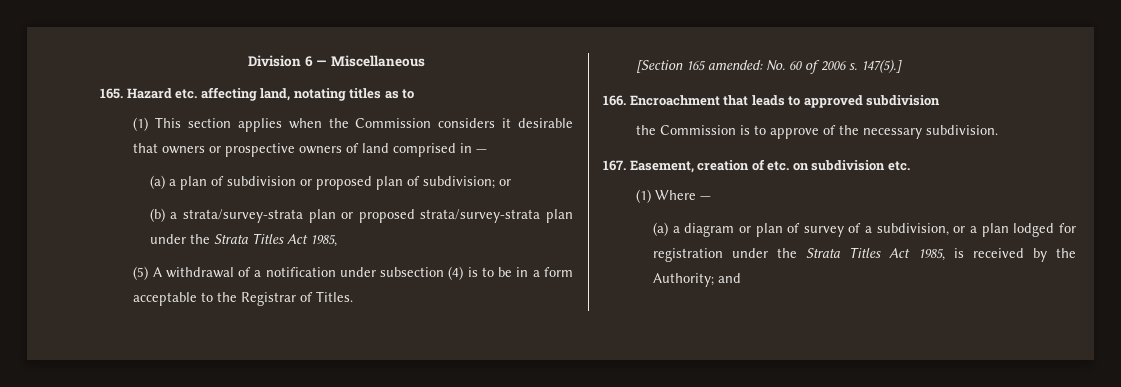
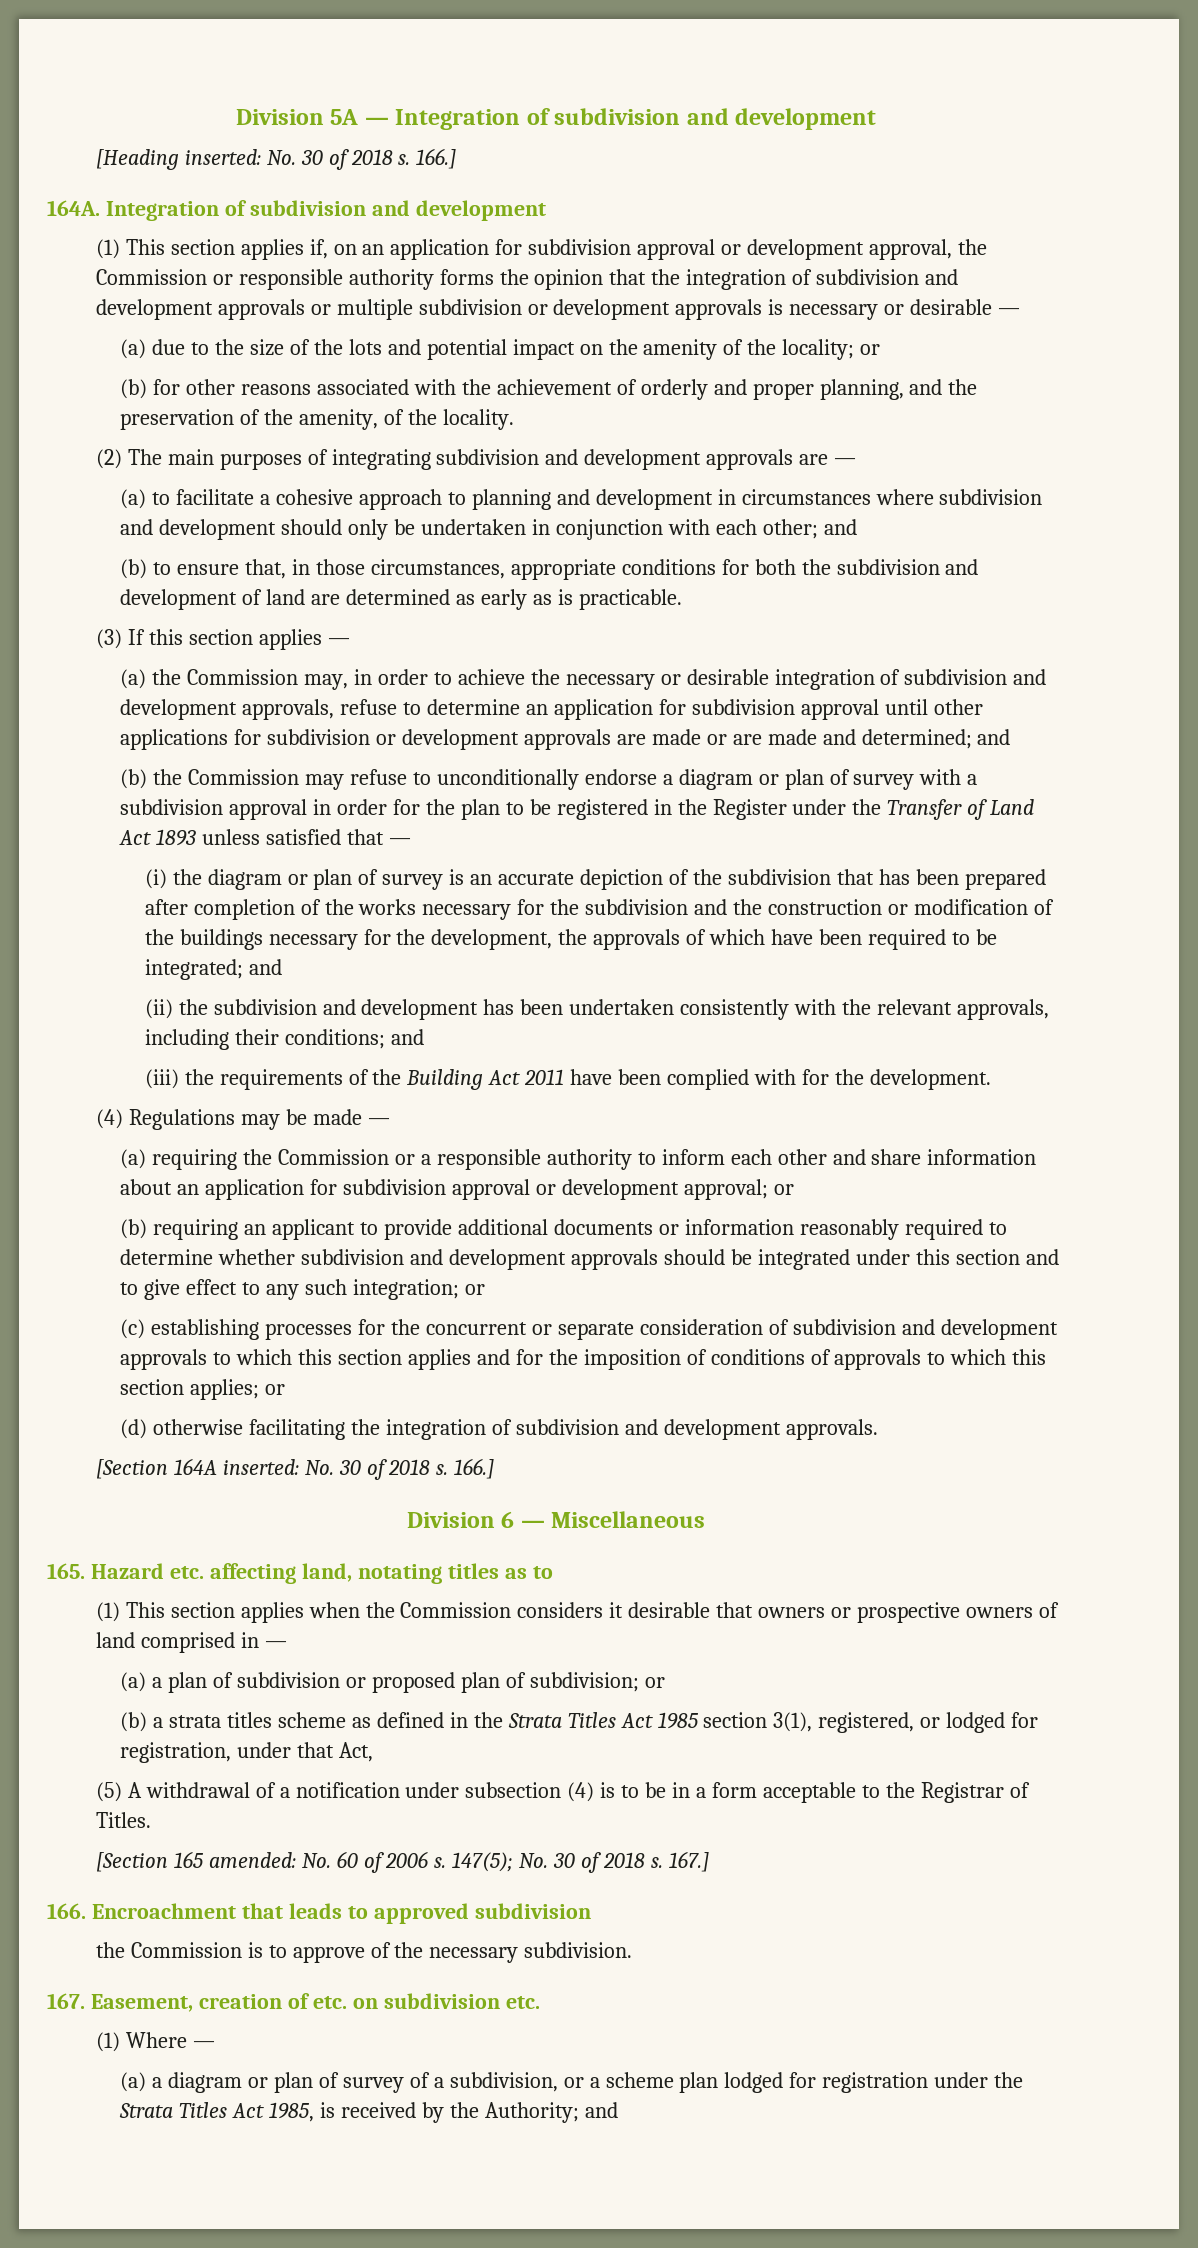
+ Division 5A — Integration of subdivision and development
+ [Heading inserted: No. 30 of 2018 s. 166.]
+ 164A. Integration of subdivision and development
+ (1) This section applies if, on an application for subdivision approval or development approval, the Commission or responsible authority forms the opinion that the integration of subdivision and development approvals or multiple subdivision or development approvals is necessary or desirable —
+ (a) due to the size of the lots and potential impact on the amenity of the locality; or
+ (b) for other reasons associated with the achievement of orderly and proper planning, and the preservation of the amenity, of the locality.
+ (2) The main purposes of integrating subdivision and development approvals are —
+ (a) to facilitate a cohesive approach to planning and development in circumstances where subdivision and development should only be undertaken in conjunction with each other; and
+ (b) to ensure that, in those circumstances, appropriate conditions for both the subdivision and development of land are determined as early as is practicable.
+ (3) If this section applies —
+ (a) the Commission may, in order to achieve the necessary or desirable integration of subdivision and development approvals, refuse to determine an application for subdivision approval until other applications for subdivision or development approvals are made or are made and determined; and
+ (b) the Commission may refuse to unconditionally endorse a diagram or plan of survey with a subdivision approval in order for the plan to be registered in the Register under the Transfer of Land Act 1893 unless satisfied that —
+ (i) the diagram or plan of survey is an accurate depiction of the subdivision that has been prepared after completion of the works necessary for the subdivision and the construction or modification of the buildings necessary for the development, the approvals of which have been required to be integrated; and
+ (ii) the subdivision and development has been undertaken consistently with the relevant approvals, including their conditions; and
+ (iii) the requirements of the Building Act 2011 have been complied with for the development.
+ (4) Regulations may be made —
+ (a) requiring the Commission or a responsible authority to inform each other and share information about an application for subdivision approval or development approval; or
+ (b) requiring an applicant to provide additional documents or information reasonably required to determine whether subdivision and development approvals should be integrated under this section and to give effect to any such integration; or
+ (c) establishing processes for the concurrent or separate consideration of subdivision and development approvals to which this section applies and for the imposition of conditions of approvals to which this section applies; or
+ (d) otherwise facilitating the integration of subdivision and development approvals.
+ [Section 164A inserted: No. 30 of 2018 s. 166.]
- (b) a strata/survey-strata plan or proposed strata/survey-strata plan under the Strata Titles Act 1985,
+ (b) a strata titles scheme as defined in the Strata Titles Act 1985 section 3(1), registered, or lodged for registration, under that Act,
- 147(5).]
+ 147(5); No. 30 of 2018 s. 167.]
- (a) a diagram or plan of survey of a subdivision, or a plan lodged for registration under the Strata Titles Act 1985, is received by the Authority; and
+ (a) a diagram or plan of survey of a subdivision, or a scheme plan lodged for registration under the Strata Titles Act 1985, is received by the Authority; and

